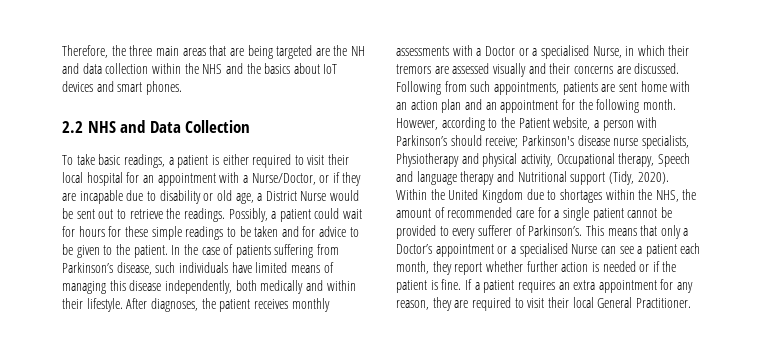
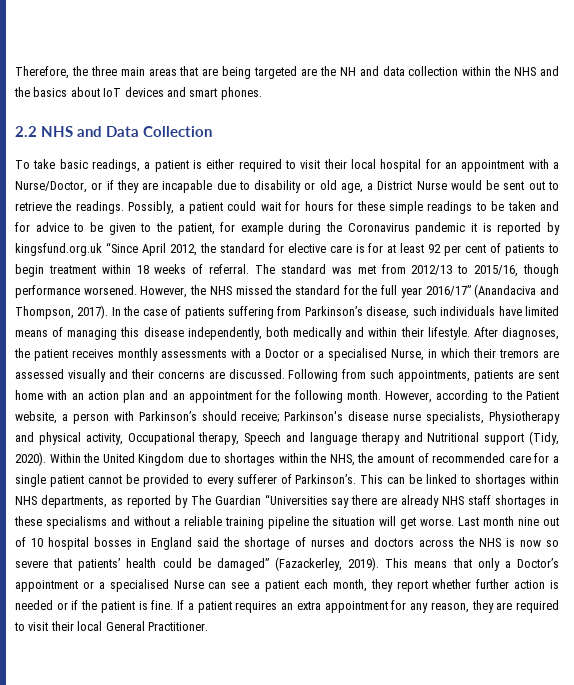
- Possibly, a patient could wait for hours for these simple readings to be taken and for advice to be given to the patient.
+ Possibly, a patient could wait for hours for these simple readings to be taken and for advice to be given to the patient, for example during the Coronavirus pandemic it is reported by kingsfund.org.uk “Since April 2012, the standard for elective care is for at least 92 per cent of patients to begin treatment within 18 weeks of referral. The standard was met from 2012/13 to 2015/16, though performance worsened. However, the NHS missed the standard for the full year 2016/17” (Anandaciva and Thompson, 2017).
- This means that only a Doctor’s appointment or a specialised Nurse can see a patient each month, they report whether further action is needed or if the patient is fine.
+ This can be linked to shortages within NHS departments, as reported by The Guardian “Universities say there are already NHS staff shortages in these specialisms and without a reliable training pipeline the situation will get worse. Last month nine out of 10 hospital bosses in England said the shortage of nurses and doctors across the NHS is now so severe that patients’ health could be damaged” (Fazackerley, 2019). This means that only a Doctor’s appointment or a specialised Nurse can see a patient each month, they report whether further action is needed or if the patient is fine.

